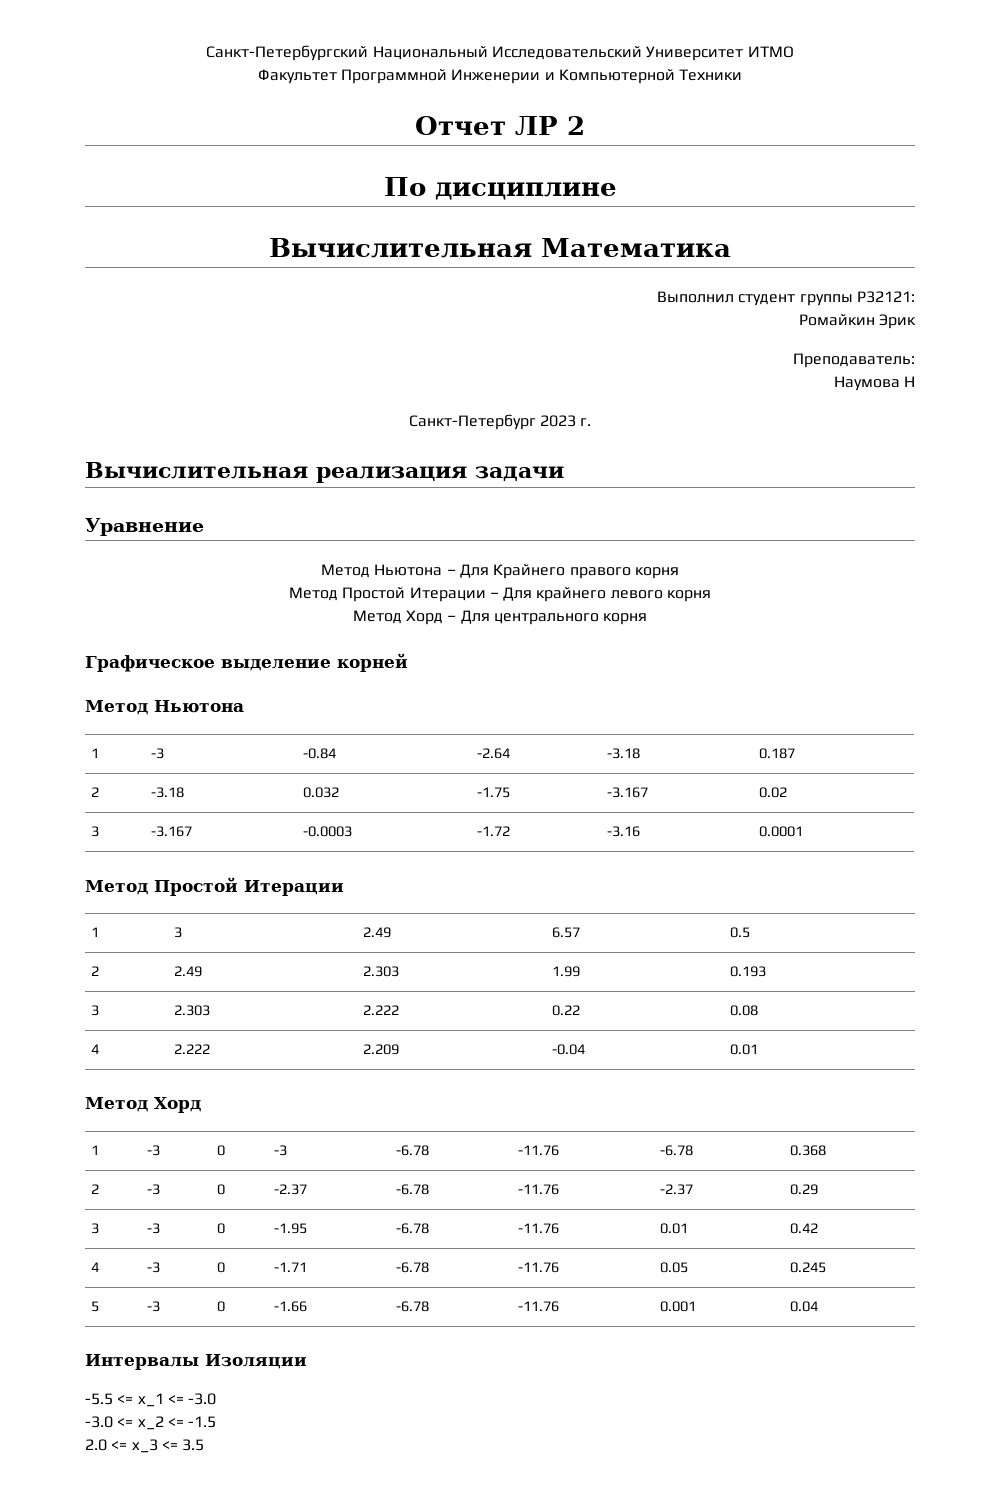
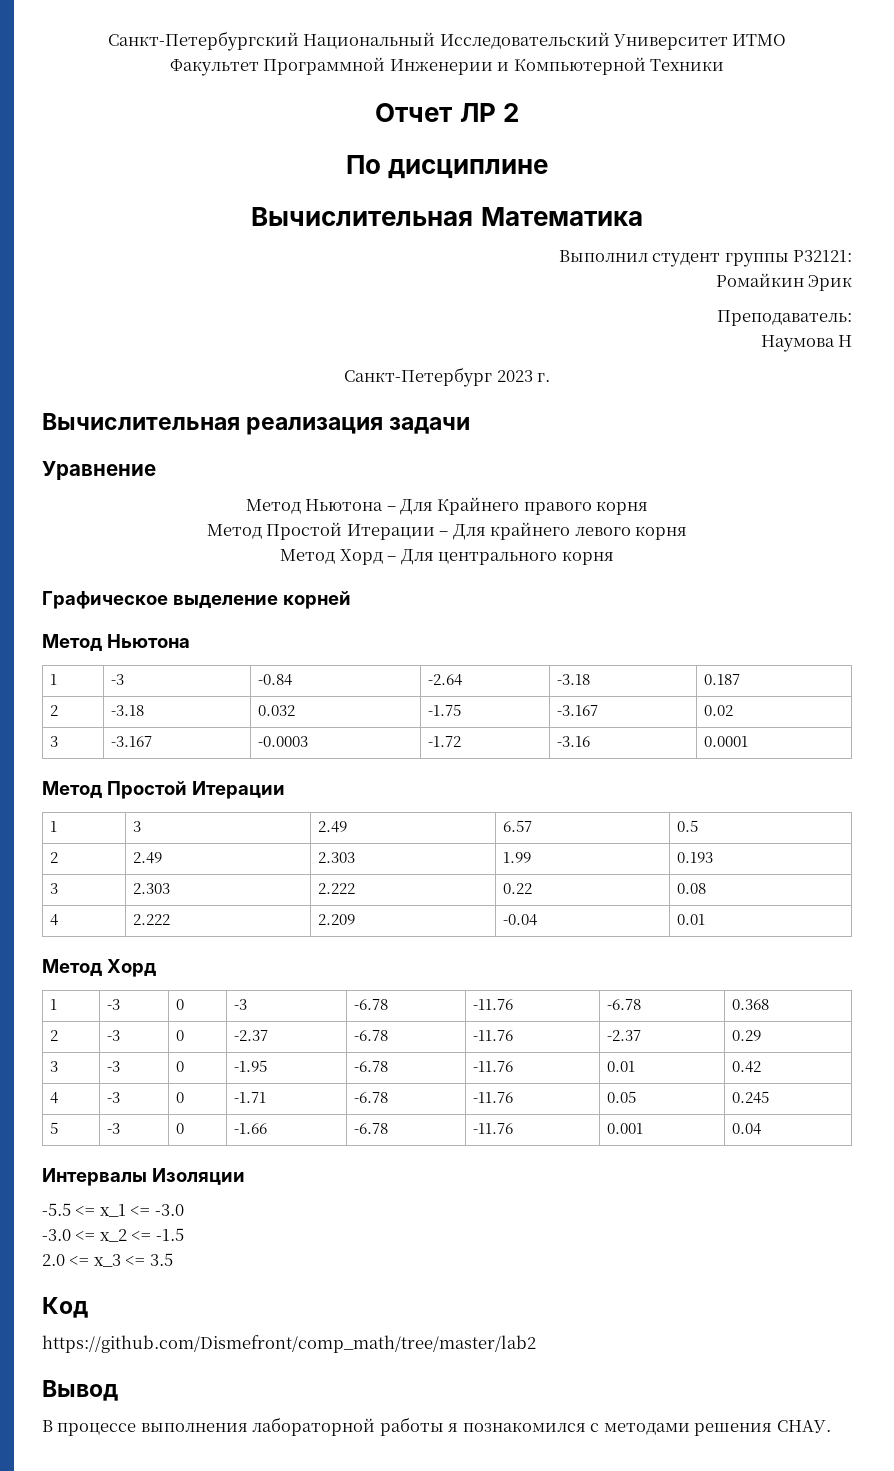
+ Код
+ https://github.com/Dismefront/comp_math/tree/master/lab2
+ Вывод
+ В процессе выполнения лабораторной работы я познакомился с методами решения СНАУ.

